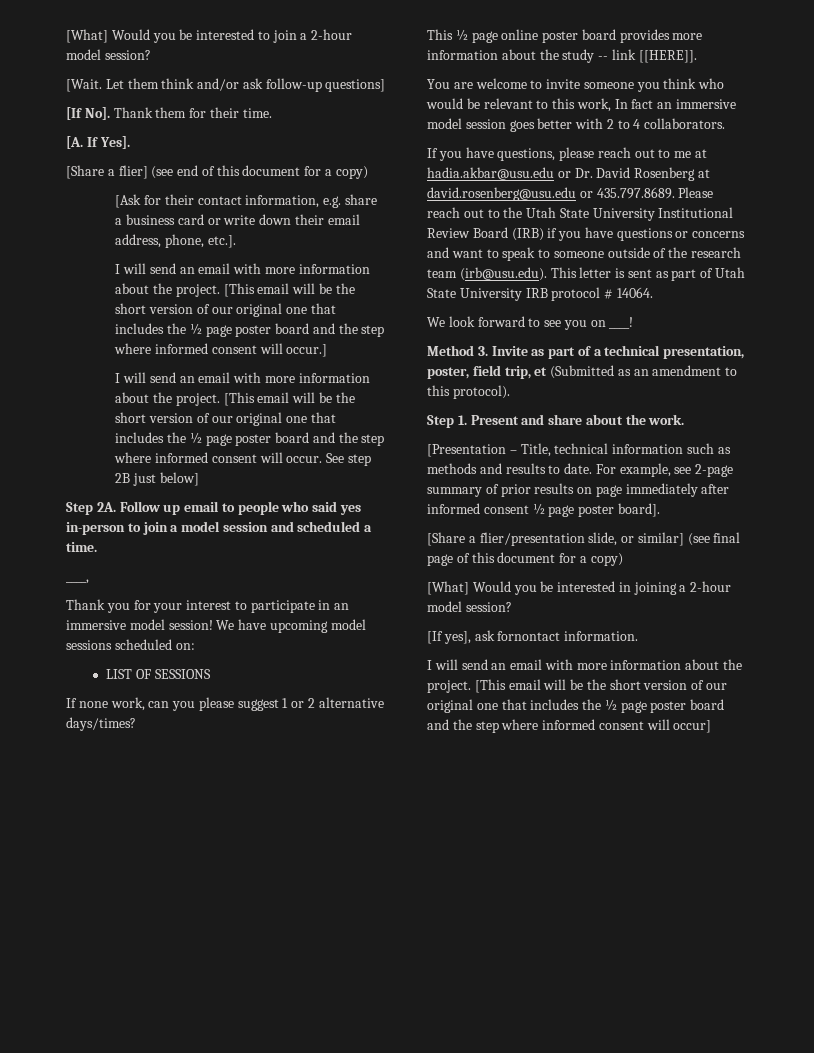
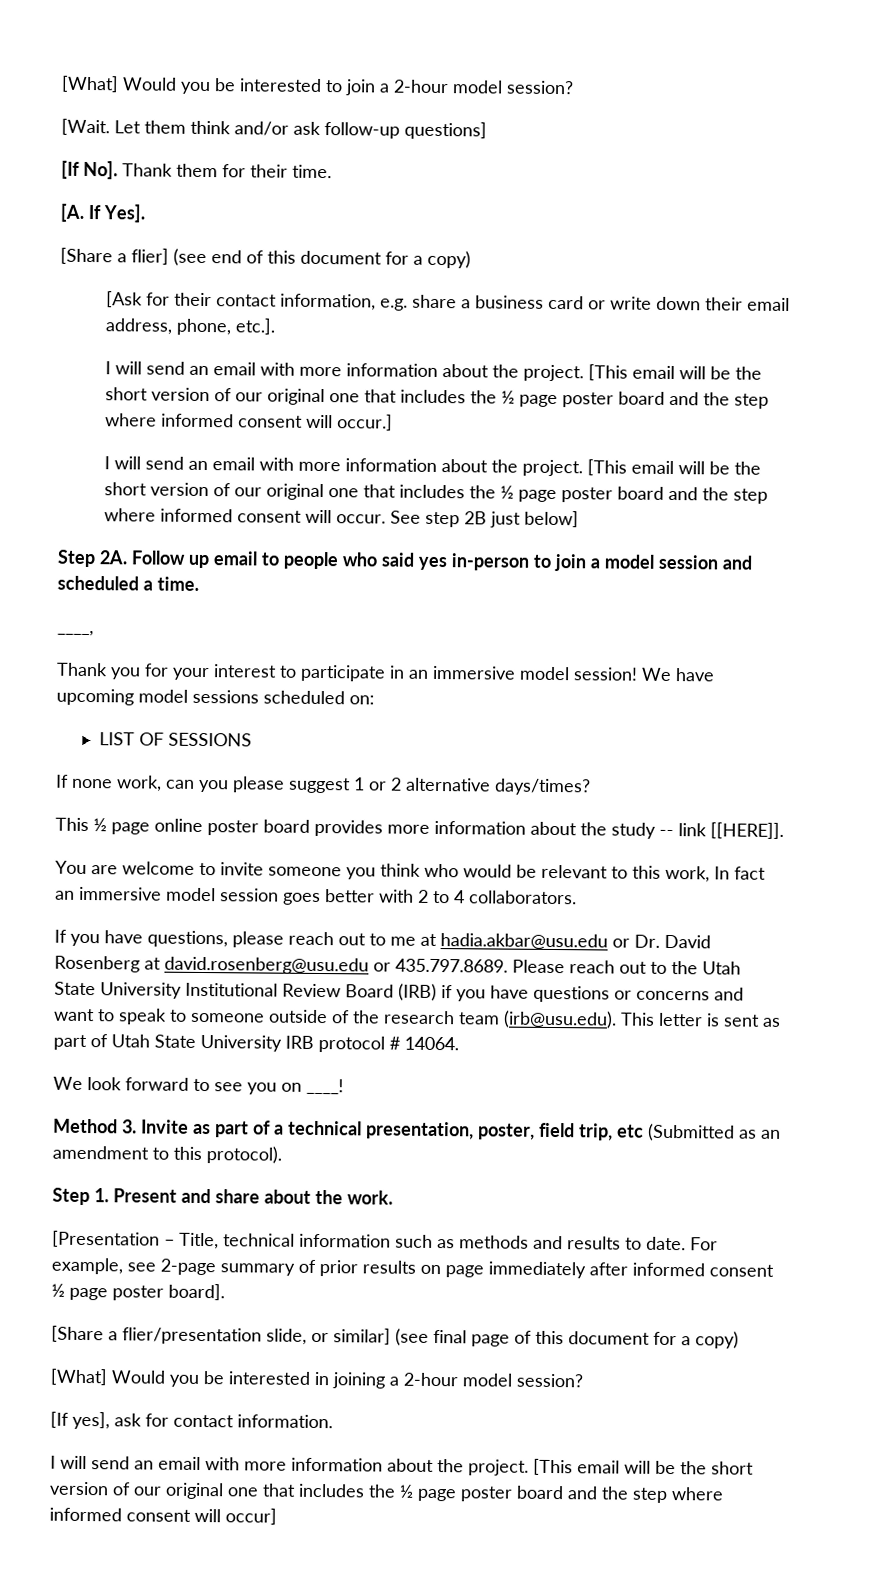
- Method 3. Invite as part of a technical presentation, poster, field trip, et (Submitted as an amendment to this protocol).
+ Method 3. Invite as part of a technical presentation, poster, field trip, etc (Submitted as an amendment to this protocol).
- [If yes], ask fornontact information.
+ [If yes], ask for contact information.

